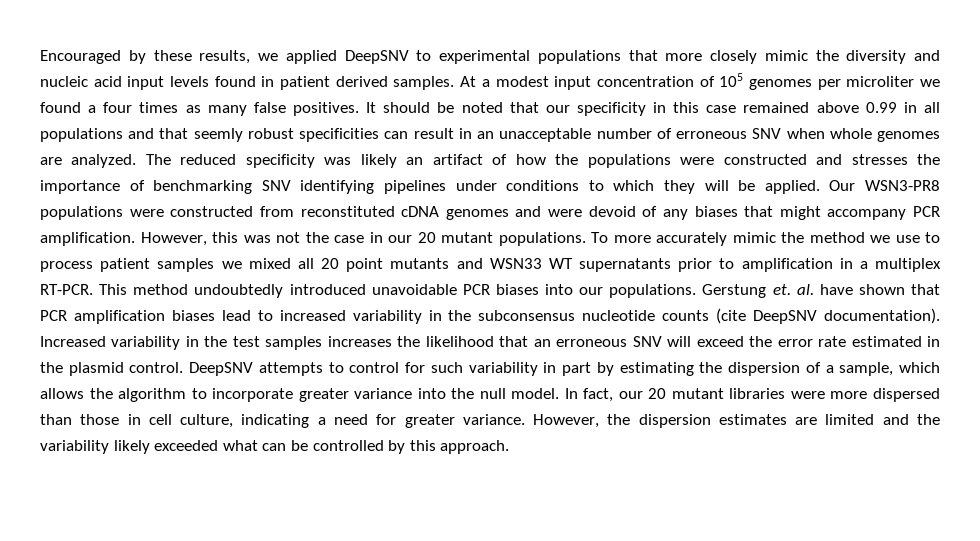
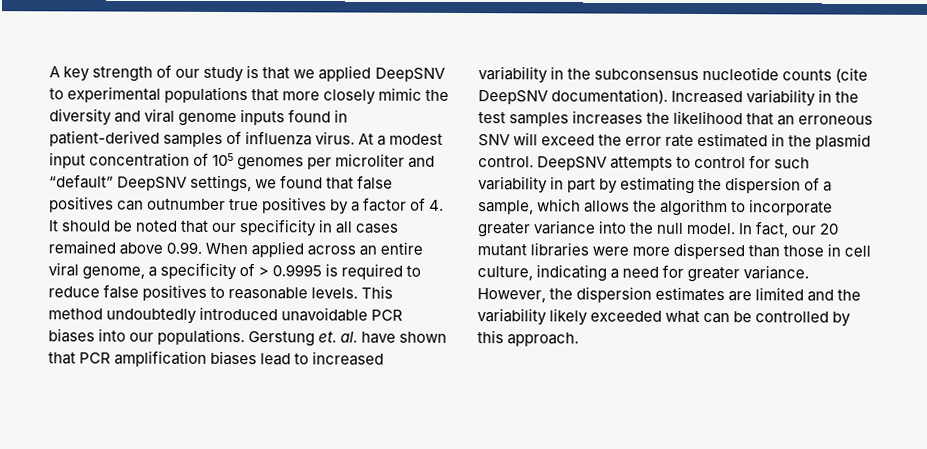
- Encouraged by these results, we applied DeepSNV to experimental populations that more closely mimic the diversity and nucleic acid input levels found in patient derived samples.
+ A key strength of our study is that we applied DeepSNV to experimental populations that more closely mimic the diversity and viral genome inputs found in patient-derived samples of influenza virus.
- At a modest input concentration of 105 genomes per microliter we found a four times as many false positives. It should be noted that our specificity in this case remained above 0.99 in all populations and that seemly robust specificities can result in an unacceptable number of erroneous SNV when whole genomes are analyzed. The reduced specificity was likely an artifact of how the populations were constructed and stresses the importance of benchmarking SNV identifying pipelines under conditions to which they will be applied. Our WSN3-PR8 populations were constructed from reconstituted cDNA genomes and were devoid of any biases that might accompany PCR amplification. However, this was not the case in our 20 mutant populations. To more accurately mimic the method we use to process patient samples we mixed all 20 point mutants and WSN33 WT supernatants prior to amplification in a multiplex RT-PCR.
+ At a modest input concentration of 105 genomes per microliter and “default” DeepSNV settings, we found that false positives can outnumber true positives by a factor of 4. It should be noted that our specificity in all cases remained above 0.99. When applied across an entire viral genome, a specificity of > 0.9995 is required to reduce false positives to reasonable levels.

